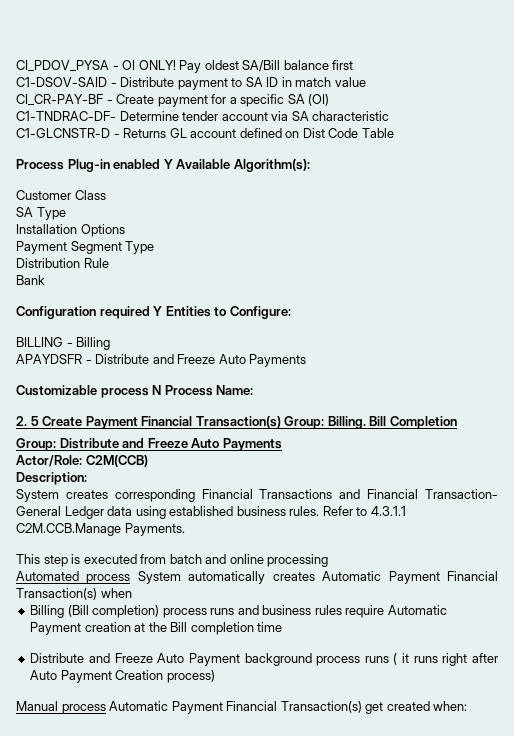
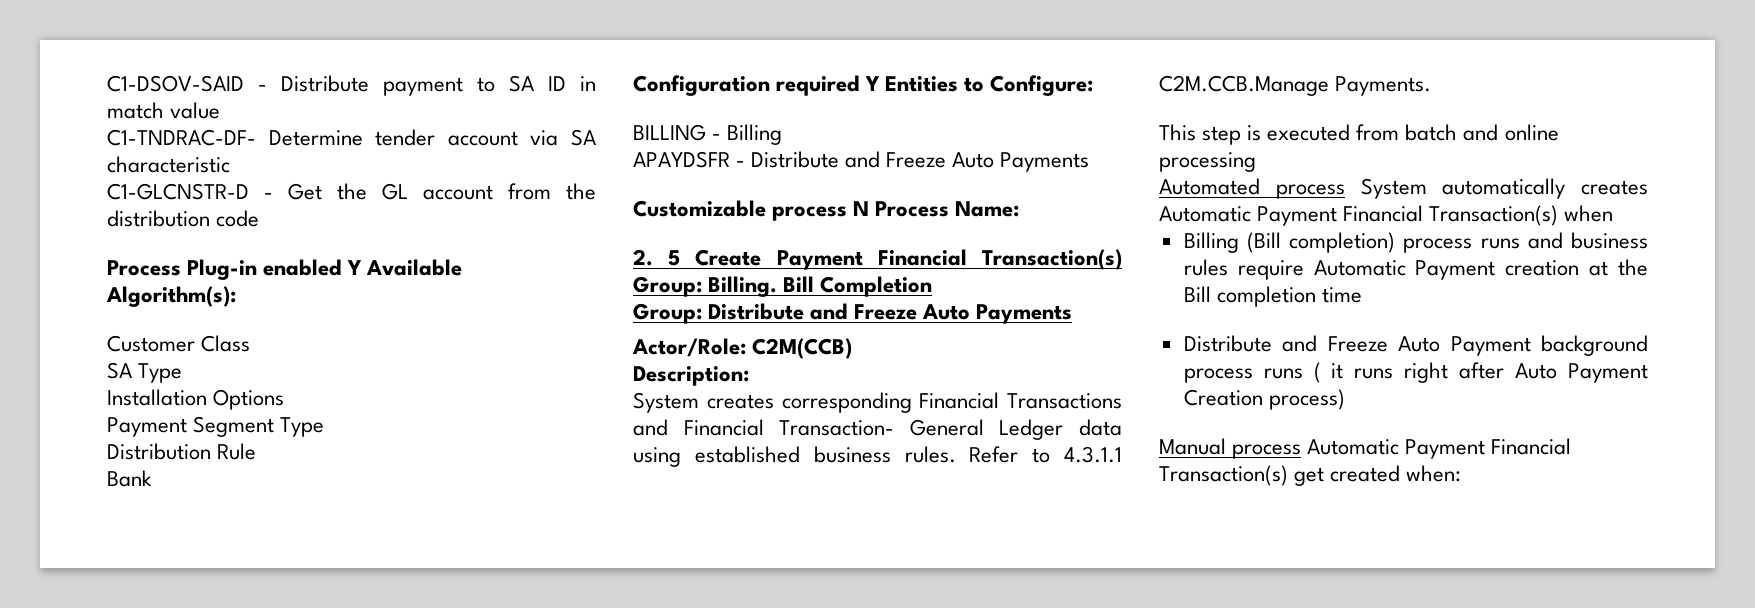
- CI_PDOV_PYSA - OI ONLY! Pay oldest SA/Bill balance first
- CI_CR-PAY-BF - Create payment for a specific SA (OI)
- C1-GLCNSTR-D - Returns GL account defined on Dist Code Table
+ C1-GLCNSTR-D - Get the GL account from the distribution code

